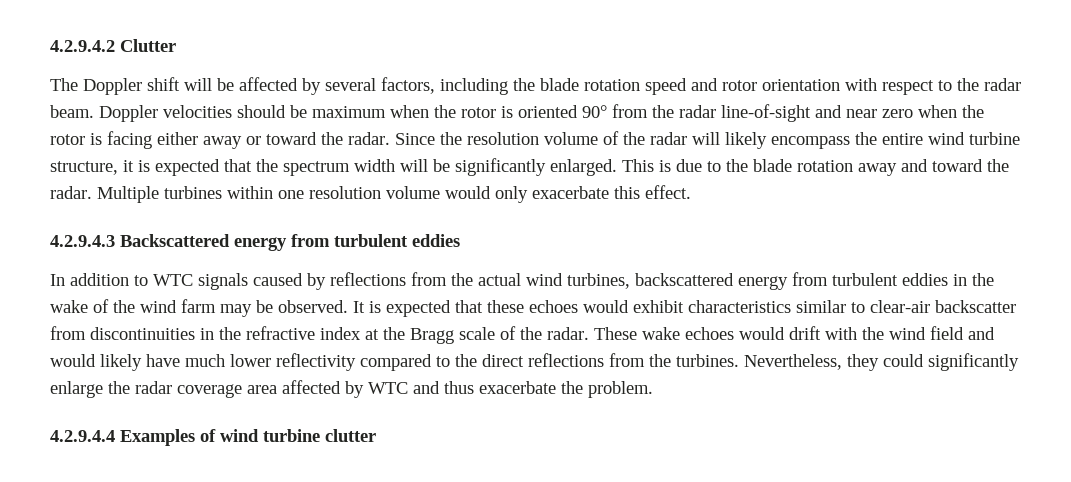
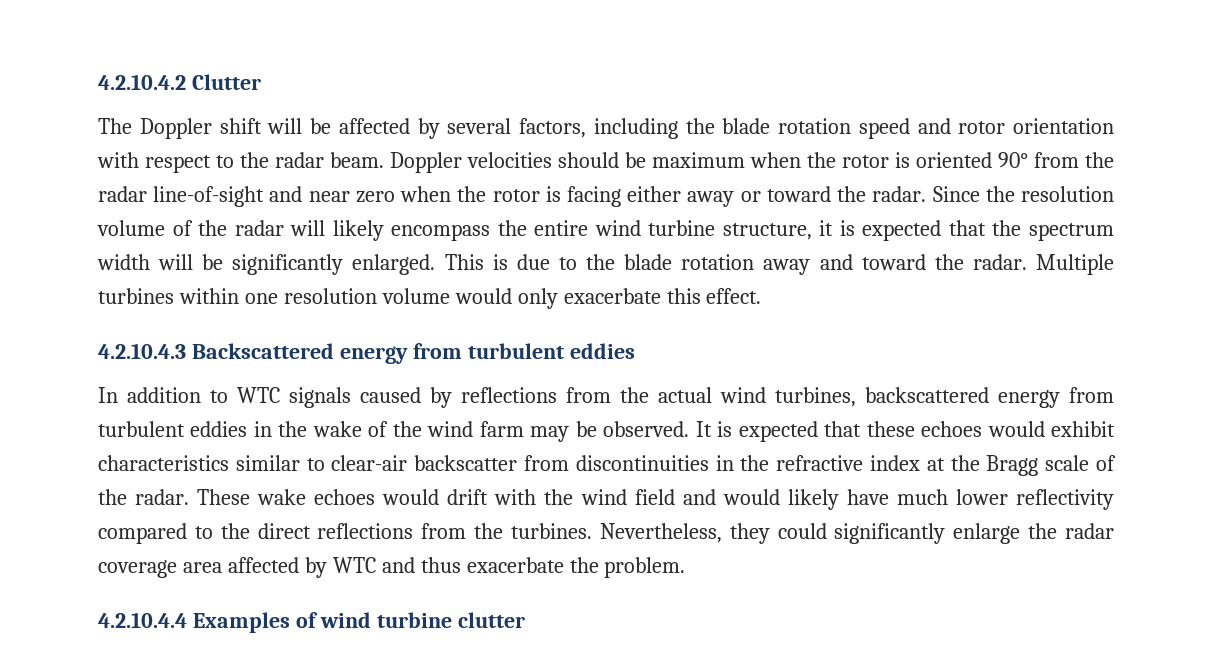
- 4.2.9.4.2 Clutter
+ 4.2.10.4.2 Clutter
- 4.2.9.4.3 Backscattered energy from turbulent eddies
+ 4.2.10.4.3 Backscattered energy from turbulent eddies
- 4.2.9.4.4 Examples of wind turbine clutter
+ 4.2.10.4.4 Examples of wind turbine clutter

